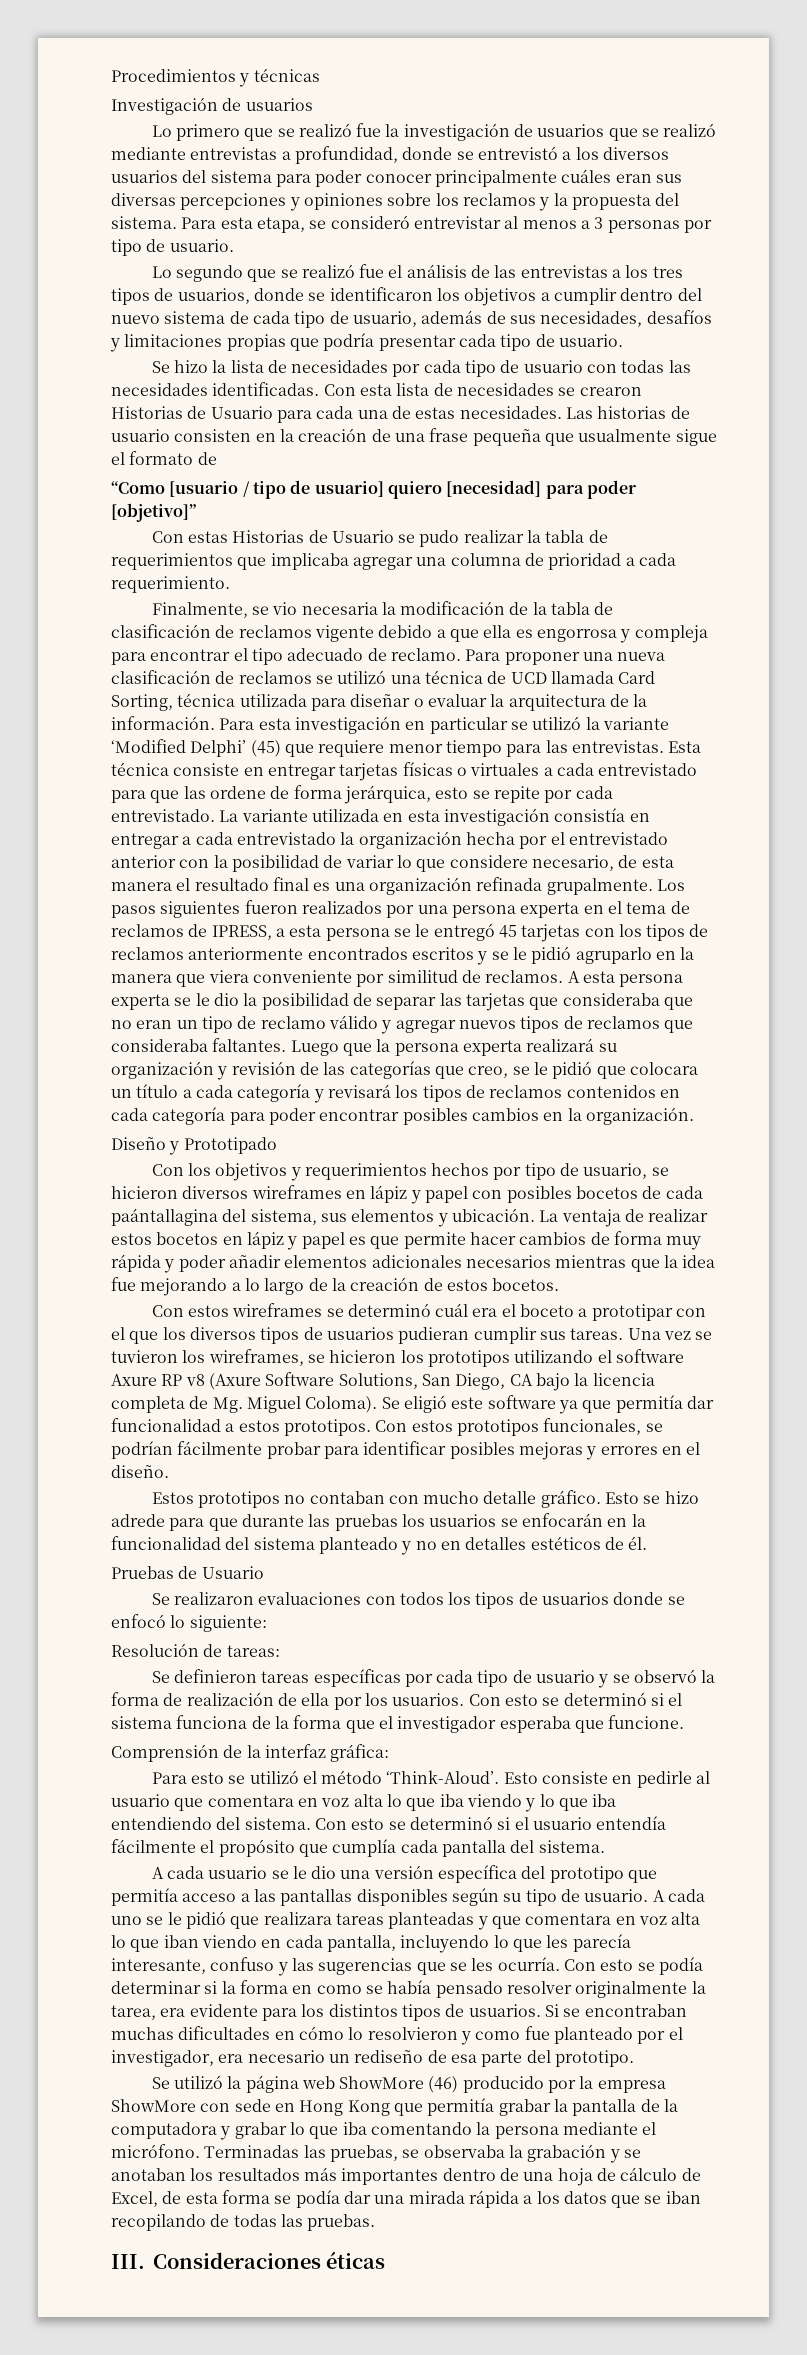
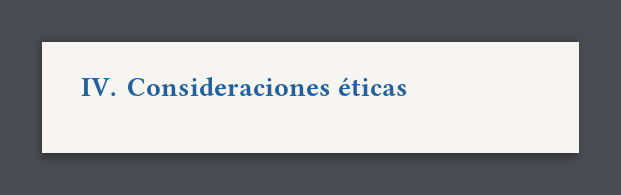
- Procedimientos y técnicas
- Investigación de usuarios
- Lo primero que se realizó fue la investigación de usuarios que se realizó mediante entrevistas a profundidad, donde se entrevistó a los diversos usuarios del sistema para poder conocer principalmente cuáles eran sus diversas percepciones y opiniones sobre los reclamos y la propuesta del sistema. Para esta etapa, se consideró entrevistar al menos a 3 personas por tipo de usuario.
- Lo segundo que se realizó fue el análisis de las entrevistas a los tres tipos de usuarios, donde se identificaron los objetivos a cumplir dentro del nuevo sistema de cada tipo de usuario, además de sus necesidades, desafíos y limitaciones propias que podría presentar cada tipo de usuario.
- Se hizo la lista de necesidades por cada tipo de usuario con todas las necesidades identificadas. Con esta lista de necesidades se crearon Historias de Usuario para cada una de estas necesidades. Las historias de usuario consisten en la creación de una frase pequeña que usualmente sigue el formato de
- “Como [usuario / tipo de usuario] quiero [necesidad] para poder [objetivo]”
- Con estas Historias de Usuario se pudo realizar la tabla de requerimientos que implicaba agregar una columna de prioridad a cada requerimiento.
- Finalmente, se vio necesaria la modificación de la tabla de clasificación de reclamos vigente debido a que ella es engorrosa y compleja para encontrar el tipo adecuado de reclamo. Para proponer una nueva clasificación de reclamos se utilizó una técnica de UCD llamada Card Sorting, técnica utilizada para diseñar o evaluar la arquitectura de la información. Para esta investigación en particular se utilizó la variante ‘Modified Delphi’ (45) que requiere menor tiempo para las entrevistas. Esta técnica consiste en entregar tarjetas físicas o virtuales a cada entrevistado para que las ordene de forma jerárquica, esto se repite por cada entrevistado. La variante utilizada en esta investigación consistía en entregar a cada entrevistado la organización hecha por el entrevistado anterior con la posibilidad de variar lo que considere necesario, de esta manera el resultado final es una organización refinada grupalmente. Los pasos siguientes fueron realizados por una persona experta en el tema de reclamos de IPRESS, a esta persona se le entregó 45 tarjetas con los tipos de reclamos anteriormente encontrados escritos y se le pidió agruparlo en la manera que viera conveniente por similitud de reclamos. A esta persona experta se le dio la posibilidad de separar las tarjetas que consideraba que no eran un tipo de reclamo válido y agregar nuevos tipos de reclamos que consideraba faltantes. Luego que la persona experta realizará su organización y revisión de las categorías que creo, se le pidió que colocara un título a cada categoría y revisará los tipos de reclamos contenidos en cada categoría para poder encontrar posibles cambios en la organización.
- Diseño y Prototipado
- Con los objetivos y requerimientos hechos por tipo de usuario, se hicieron diversos wireframes en lápiz y papel con posibles bocetos de cada paántallagina del sistema, sus elementos y ubicación. La ventaja de realizar estos bocetos en lápiz y papel es que permite hacer cambios de forma muy rápida y poder añadir elementos adicionales necesarios mientras que la idea fue mejorando a lo largo de la creación de estos bocetos.
- Con estos wireframes se determinó cuál era el boceto a prototipar con el que los diversos tipos de usuarios pudieran cumplir sus tareas. Una vez se tuvieron los wireframes, se hicieron los prototipos utilizando el software Axure RP v8 (Axure Software Solutions, San Diego, CA bajo la licencia completa de Mg. Miguel Coloma). Se eligió este software ya que permitía dar funcionalidad a estos prototipos. Con estos prototipos funcionales, se podrían fácilmente probar para identificar posibles mejoras y errores en el diseño.
- Estos prototipos no contaban con mucho detalle gráfico. Esto se hizo adrede para que durante las pruebas los usuarios se enfocarán en la funcionalidad del sistema planteado y no en detalles estéticos de él.
- Pruebas de Usuario
- Se realizaron evaluaciones con todos los tipos de usuarios donde se enfocó lo siguiente:
- Resolución de tareas:
- Se definieron tareas específicas por cada tipo de usuario y se observó la forma de realización de ella por los usuarios. Con esto se determinó si el sistema funciona de la forma que el investigador esperaba que funcione.
- Comprensión de la interfaz gráfica:
- Para esto se utilizó el método ‘Think-Aloud’. Esto consiste en pedirle al usuario que comentara en voz alta lo que iba viendo y lo que iba entendiendo del sistema. Con esto se determinó si el usuario entendía fácilmente el propósito que cumplía cada pantalla del sistema.
- A cada usuario se le dio una versión específica del prototipo que permitía acceso a las pantallas disponibles según su tipo de usuario. A cada uno se le pidió que realizara tareas planteadas y que comentara en voz alta lo que iban viendo en cada pantalla, incluyendo lo que les parecía interesante, confuso y las sugerencias que se les ocurría. Con esto se podía determinar si la forma en como se había pensado resolver originalmente la tarea, era evidente para los distintos tipos de usuarios. Si se encontraban muchas dificultades en cómo lo resolvieron y como fue planteado por el investigador, era necesario un rediseño de esa parte del prototipo.
- Se utilizó la página web ShowMore (46) producido por la empresa ShowMore con sede en Hong Kong que permitía grabar la pantalla de la computadora y grabar lo que iba comentando la persona mediante el micrófono. Terminadas las pruebas, se observaba la grabación y se anotaban los resultados más importantes dentro de una hoja de cálculo de Excel, de esta forma se podía dar una mirada rápida a los datos que se iban recopilando de todas las pruebas.
- III. Consideraciones éticas
+ IV. Consideraciones éticas

